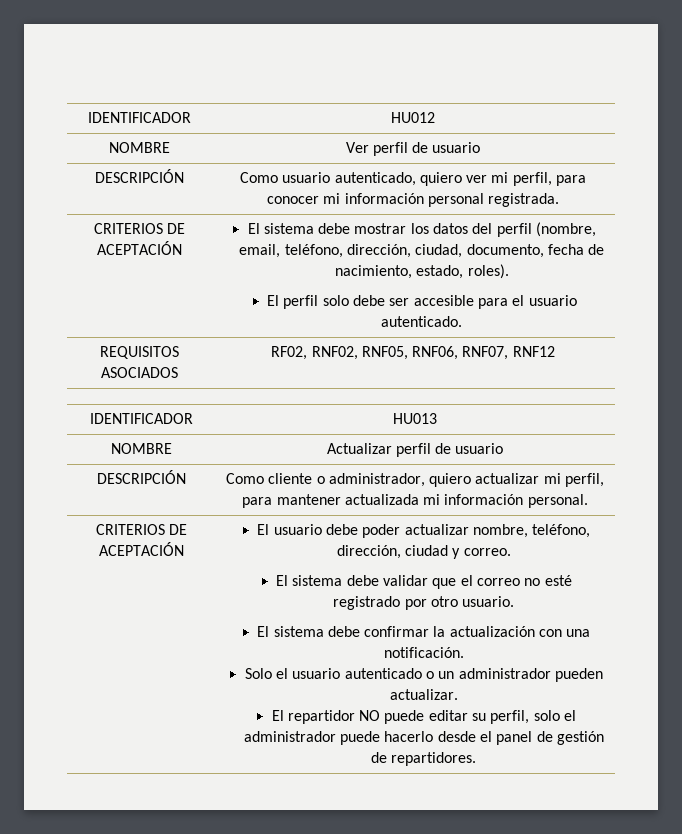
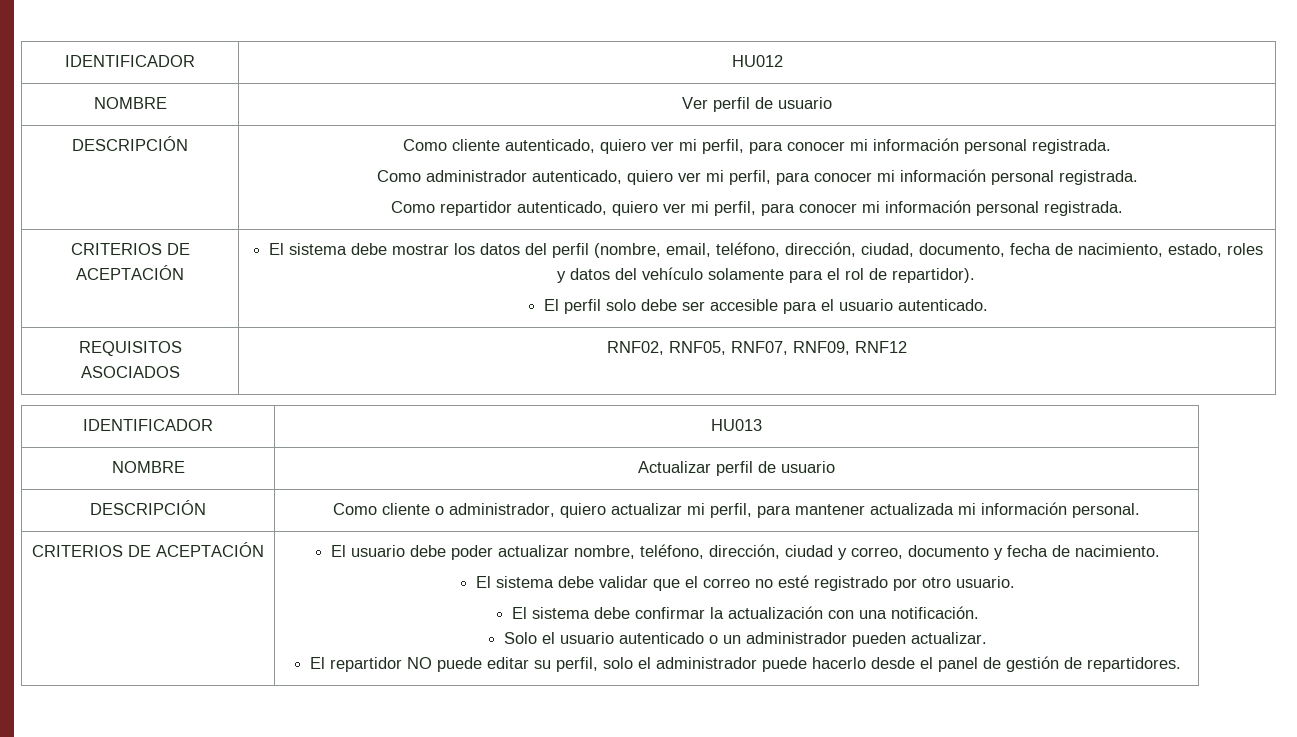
- DESCRIPCIÓN | Como usuario autenticado, quiero ver mi perfil, para conocer mi información personal registrada.
+ DESCRIPCIÓN | Como cliente autenticado, quiero ver mi perfil, para conocer mi información personal registrada.
+ Como administrador autenticado, quiero ver mi perfil, para conocer mi información personal registrada.
+ Como repartidor autenticado, quiero ver mi perfil, para conocer mi información personal registrada.
- El sistema debe mostrar los datos del perfil (nombre, email, teléfono, dirección, ciudad, documento, fecha de nacimiento, estado, roles).
+ El sistema debe mostrar los datos del perfil (nombre, email, teléfono, dirección, ciudad, documento, fecha de nacimiento, estado, roles y datos del vehículo solamente para el rol de repartidor).
- REQUISITOS ASOCIADOS | RF02, RNF02, RNF05, RNF06, RNF07, RNF12
+ REQUISITOS ASOCIADOS | RNF02, RNF05, RNF07, RNF09, RNF12
- El usuario debe poder actualizar nombre, teléfono, dirección, ciudad y correo.
+ El usuario debe poder actualizar nombre, teléfono, dirección, ciudad y correo, documento y fecha de nacimiento.

